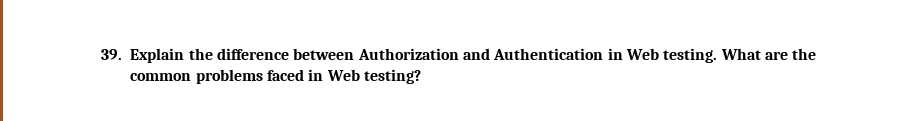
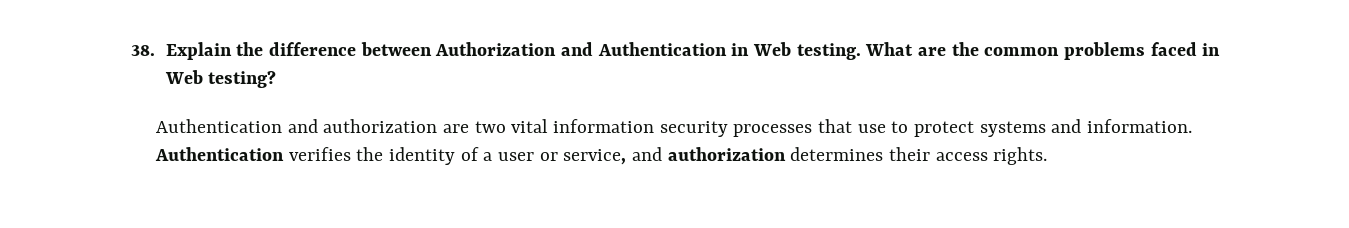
- 39. Explain the difference between Authorization and Authentication in Web testing.
+ 38. Explain the difference between Authorization and Authentication in Web testing.
+ Authentication and authorization are two vital information security processes that use to protect systems and information. Authentication verifies the identity of a user or service, and authorization determines their access rights.

